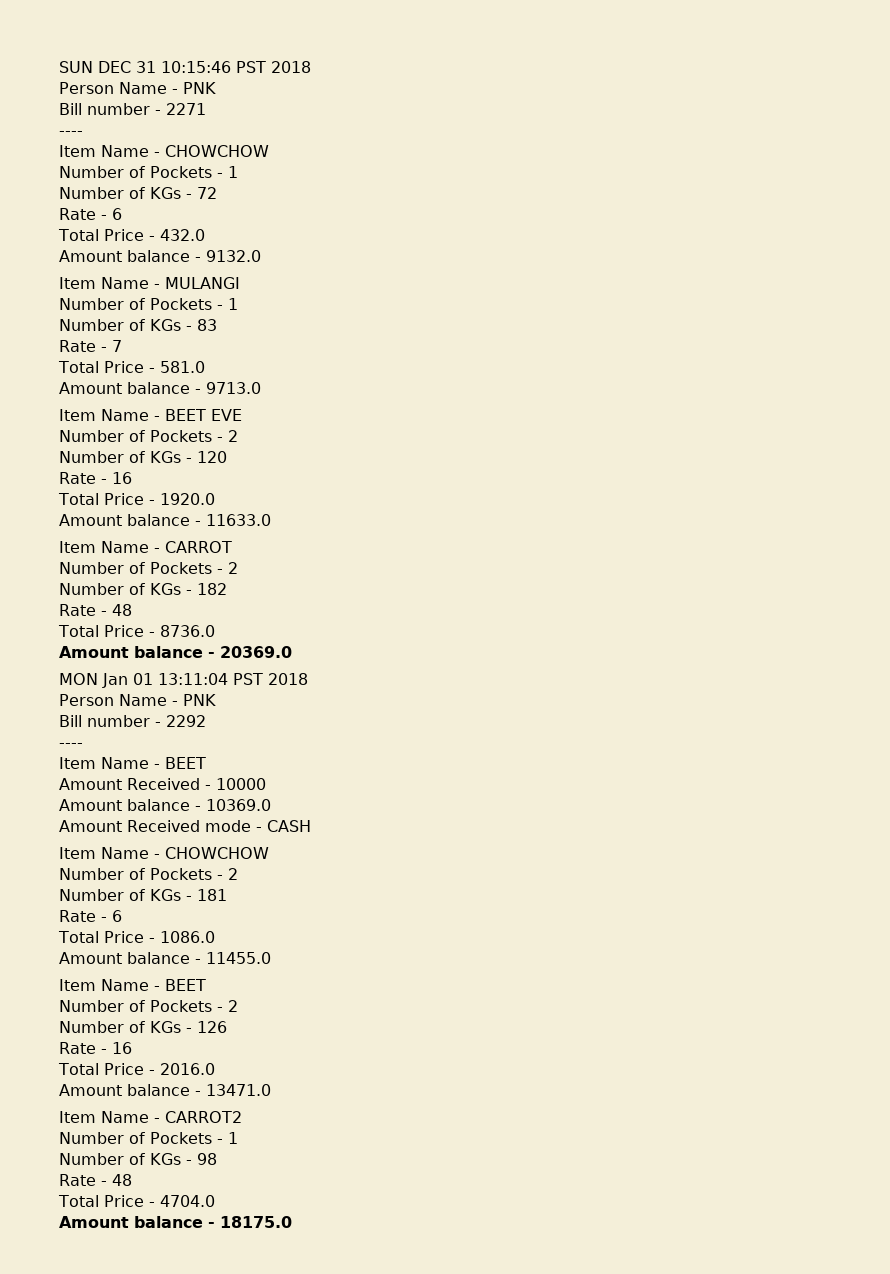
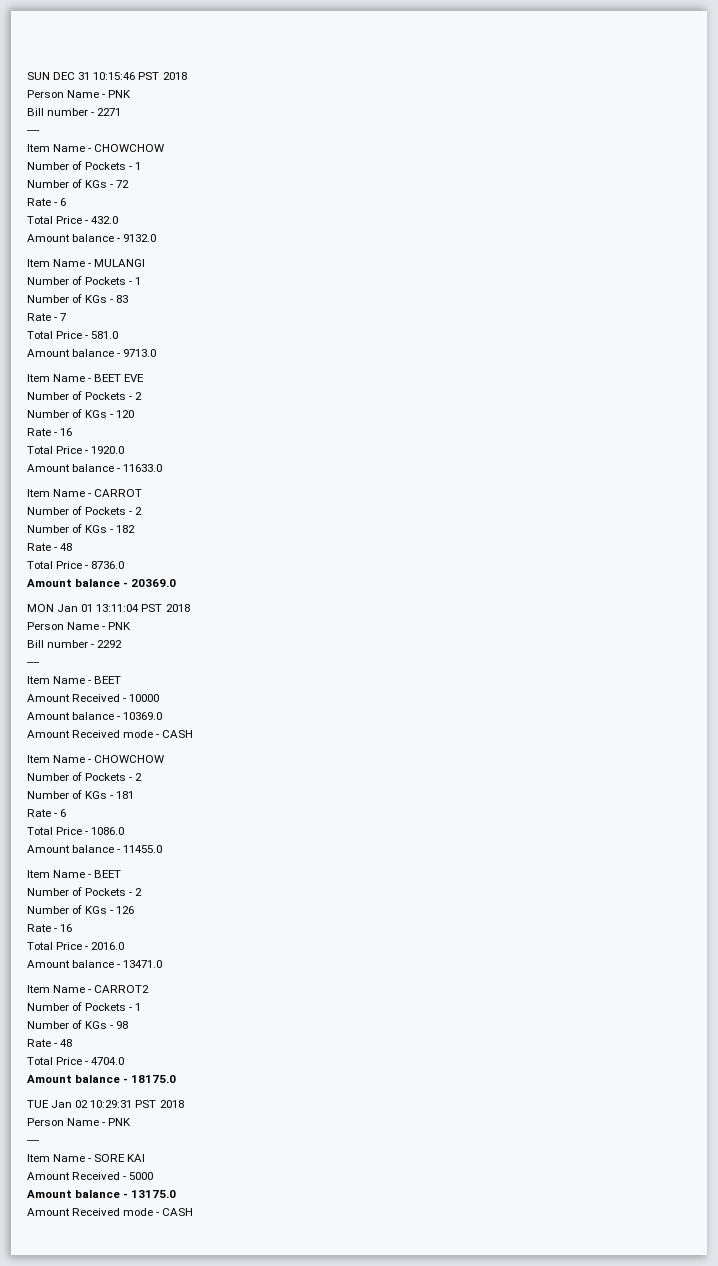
+ TUE Jan 02 10:29:31 PST 2018
+ Person Name - PNK
+ ----
+ Item Name - SORE KAI
+ Amount Received - 5000
+ Amount balance - 13175.0
+ Amount Received mode - CASH

